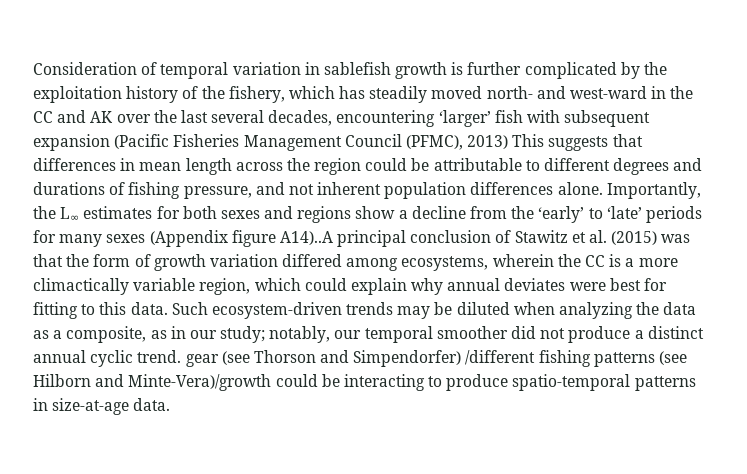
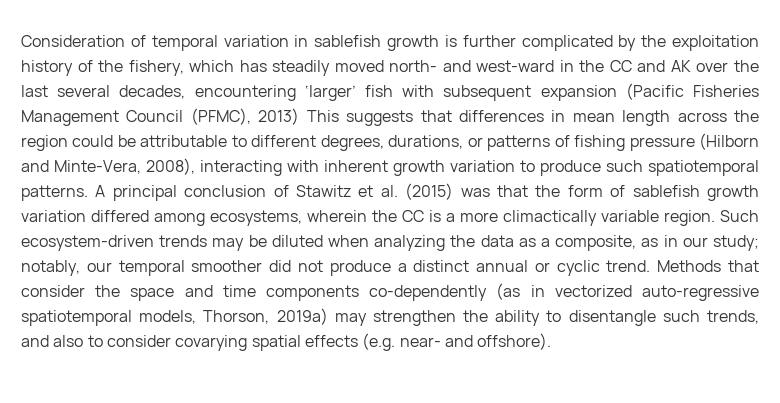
- Consideration of temporal variation in sablefish growth is further complicated by the exploitation history of the fishery, which has steadily moved north- and west-ward in the CC and AK over the last several decades, encountering ‘larger’ fish with subsequent expansion (Pacific Fisheries Management Council (PFMC), 2013) This suggests that differences in mean length across the region could be attributable to different degrees and durations of fishing pressure, and not inherent population differences alone. Importantly, the L∞ estimates for both sexes and regions show a decline from the ‘early’ to ‘late’ periods for many sexes (Appendix figure A14)..A principal conclusion of Stawitz et al. (2015) was that the form of growth variation differed among ecosystems, wherein the CC is a more climactically variable region, which could explain why annual deviates were best for fitting to this data.
+ Consideration of temporal variation in sablefish growth is further complicated by the exploitation history of the fishery, which has steadily moved north- and west-ward in the CC and AK over the last several decades, encountering ‘larger’ fish with subsequent expansion (Pacific Fisheries Management Council (PFMC), 2013) This suggests that differences in mean length across the region could be attributable to different degrees, durations, or patterns of fishing pressure (Hilborn and Minte-Vera, 2008), interacting with inherent growth variation to produce such spatiotemporal patterns. A principal conclusion of Stawitz et al. (2015) was that the form of sablefish growth variation differed among ecosystems, wherein the CC is a more climactically variable region.
- Such ecosystem-driven trends may be diluted when analyzing the data as a composite, as in our study; notably, our temporal smoother did not produce a distinct annual cyclic trend. gear (see Thorson and Simpendorfer) /different fishing patterns (see Hilborn and Minte-Vera)/growth could be interacting to produce spatio-temporal patterns in size-at-age data.
+ Such ecosystem-driven trends may be diluted when analyzing the data as a composite, as in our study; notably, our temporal smoother did not produce a distinct annual or cyclic trend. Methods that consider the space and time components co-dependently (as in vectorized auto-regressive spatiotemporal models, Thorson, 2019a) may strengthen the ability to disentangle such trends, and also to consider covarying spatial effects (e.g. near- and offshore).

